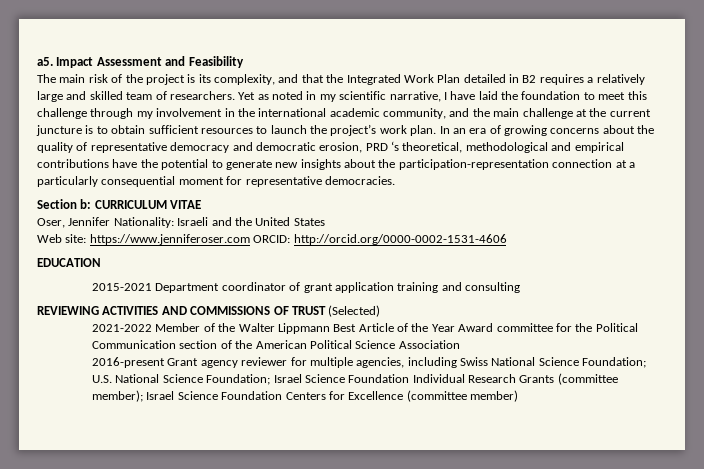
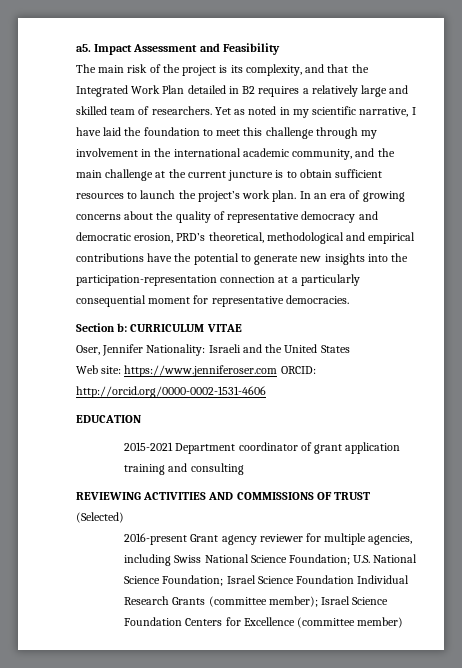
- In an era of growing concerns about the quality of representative democracy and democratic erosion, PRD ‘s theoretical, methodological and empirical contributions have the potential to generate new insights about the participation-representation connection at a particularly consequential moment for representative democracies.
+ In an era of growing concerns about the quality of representative democracy and democratic erosion, PRD’s theoretical, methodological and empirical contributions have the potential to generate new insights into the participation-representation connection at a particularly consequential moment for representative democracies.
- 2021-2022 Member of the Walter Lippmann Best Article of the Year Award committee for the Political Communication section of the American Political Science Association

